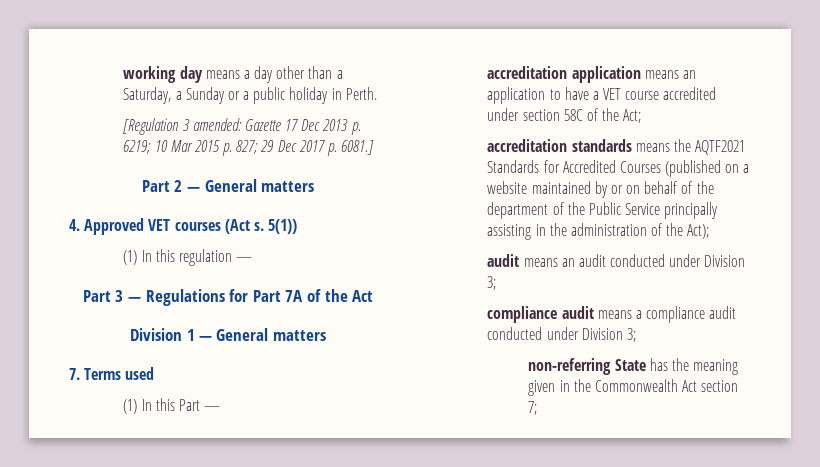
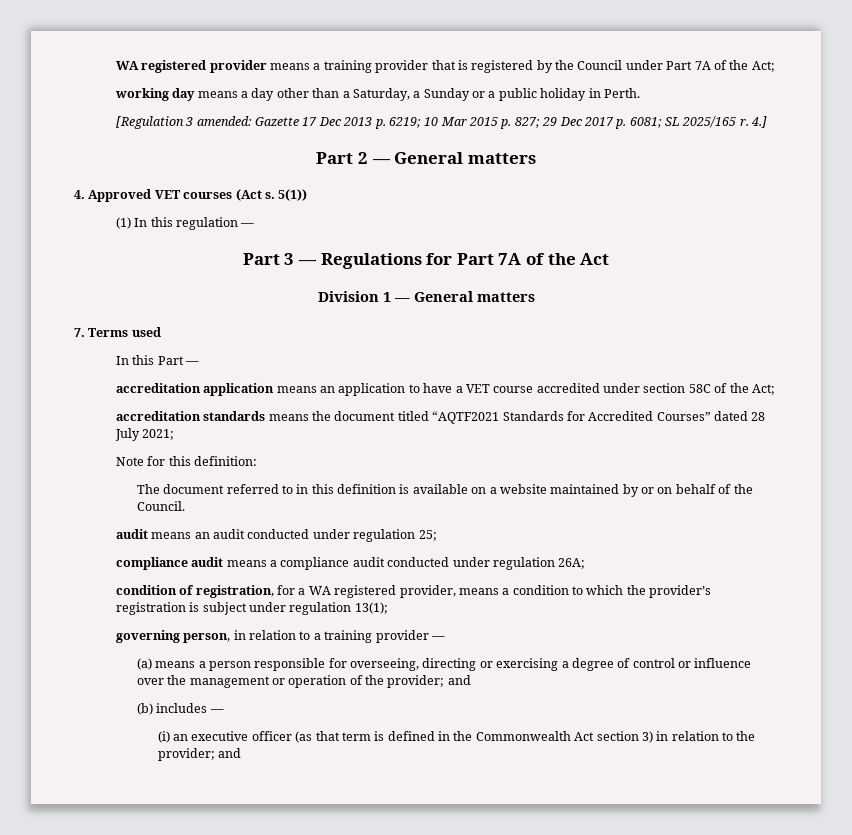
+ WA registered provider means a training provider that is registered by the Council under Part 7A of the Act;
- [Regulation 3 amended: Gazette 17 Dec 2013 p. 6219; 10 Mar 2015 p. 827; 29 Dec 2017 p. 6081.]
+ [Regulation 3 amended: Gazette 17 Dec 2013 p. 6219; 10 Mar 2015 p. 827; 29 Dec 2017 p. 6081; SL 2025/165 r. 4.]
- (1) In this Part —
+ In this Part —
- accreditation standards means the AQTF2021 Standards for Accredited Courses (published on a website maintained by or on behalf of the department of the Public Service principally assisting in the administration of the Act);
+ accreditation standards means the document titled “AQTF2021 Standards for Accredited Courses” dated 28 July 2021;
+ Note for this definition:
+ The document referred to in this definition is available on a website maintained by or on behalf of the Council.
- audit means an audit conducted under Division 3;
+ audit means an audit conducted under regulation 25;
- compliance audit means a compliance audit conducted under Division 3;
- non-referring State has the meaning given in the Commonwealth Act section 7;
+ compliance audit means a compliance audit conducted under regulation 26A;
+ condition of registration, for a WA registered provider, means a condition to which the provider’s registration is subject under regulation 13(1);
+ governing person, in relation to a training provider —
+ (a) means a person responsible for overseeing, directing or exercising a degree of control or influence over the management or operation of the provider; and
+ (b) includes —
+ (i) an executive officer (as that term is defined in the Commonwealth Act section 3) in relation to the provider; and

